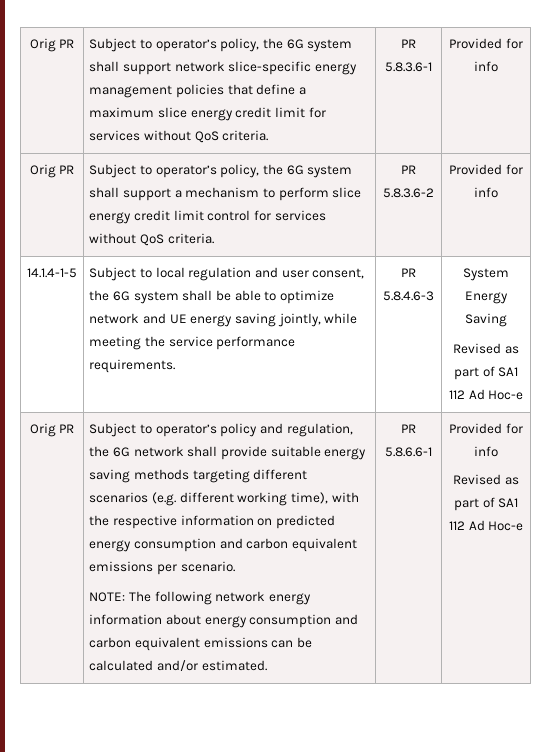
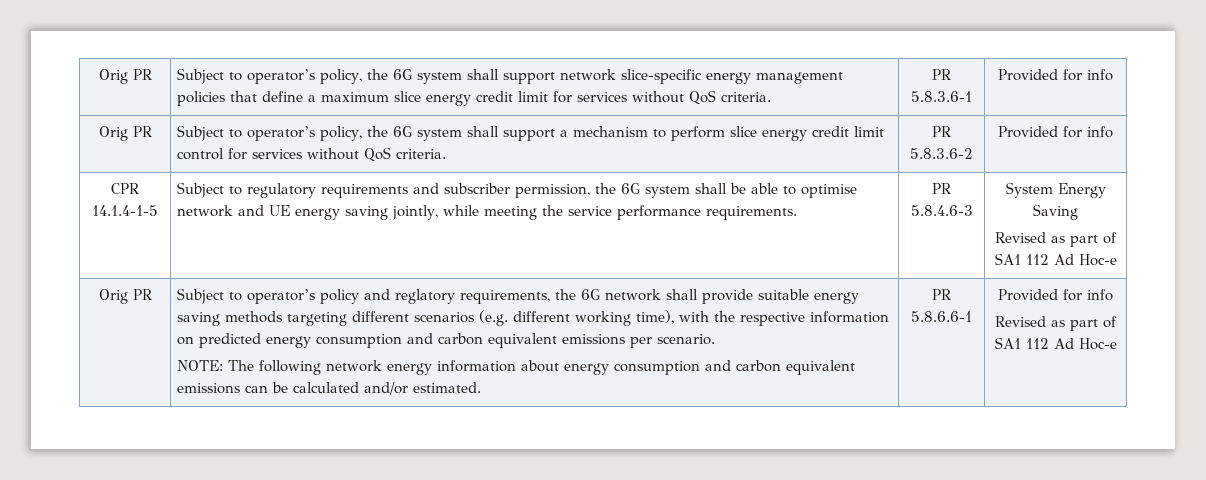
- 14.1.4-1-5
+ CPR 14.1.4-1-5
- Subject to local regulation and user consent, the 6G system shall be able to optimize network and UE energy saving jointly, while meeting the service performance requirements.
+ Subject to regulatory requirements and subscriber permission, the 6G system shall be able to optimise network and UE energy saving jointly, while meeting the service performance requirements.
- Subject to operator’s policy and regulation, the 6G network shall provide suitable energy saving methods targeting different scenarios (e.g. different working time), with the respective information on predicted energy consumption and carbon equivalent emissions per scenario.
+ Subject to operator’s policy and reglatory requirements, the 6G network shall provide suitable energy saving methods targeting different scenarios (e.g. different working time), with the respective information on predicted energy consumption and carbon equivalent emissions per scenario.

